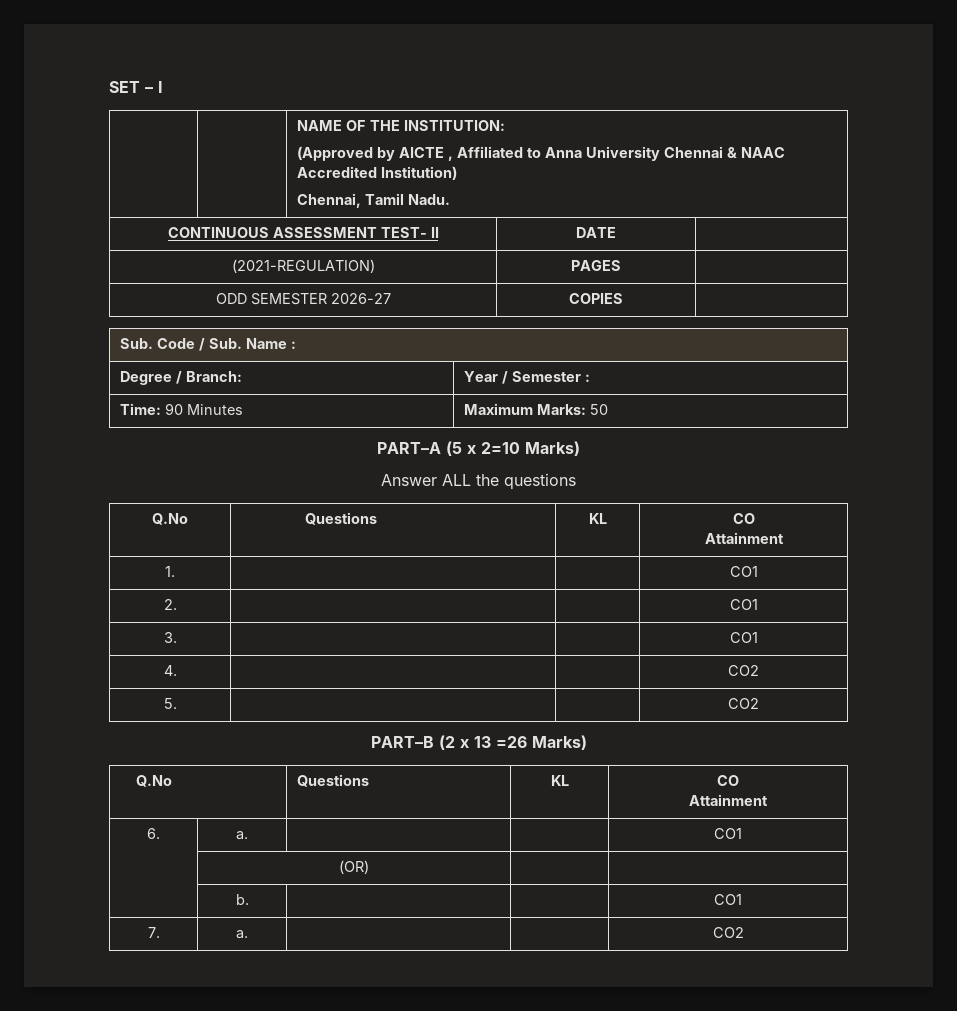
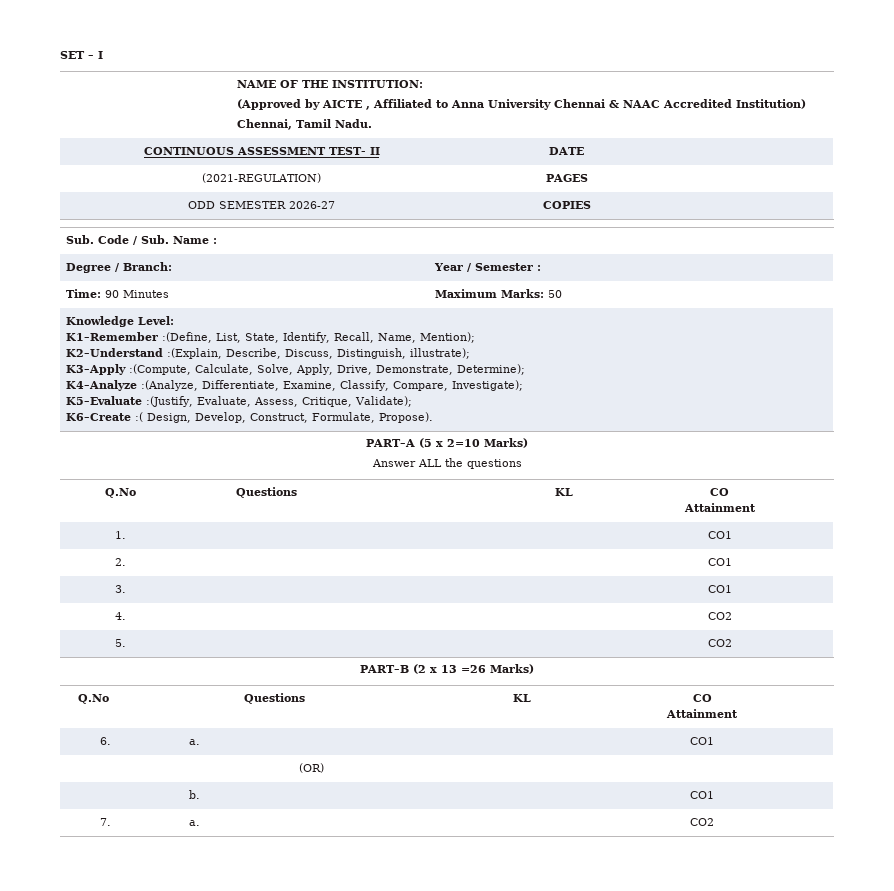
+ Knowledge Level:
+ K1–Remember :(Define, List, State, Identify, Recall, Name, Mention);
+ K2–Understand :(Explain, Describe, Discuss, Distinguish, illustrate);
+ K3–Apply :(Compute, Calculate, Solve, Apply, Drive, Demonstrate, Determine);
+ K4–Analyze :(Analyze, Differentiate, Examine, Classify, Compare, Investigate);
+ K5–Evaluate :(Justify, Evaluate, Assess, Critique, Validate);
+ K6–Create :( Design, Develop, Construct, Formulate, Propose).

